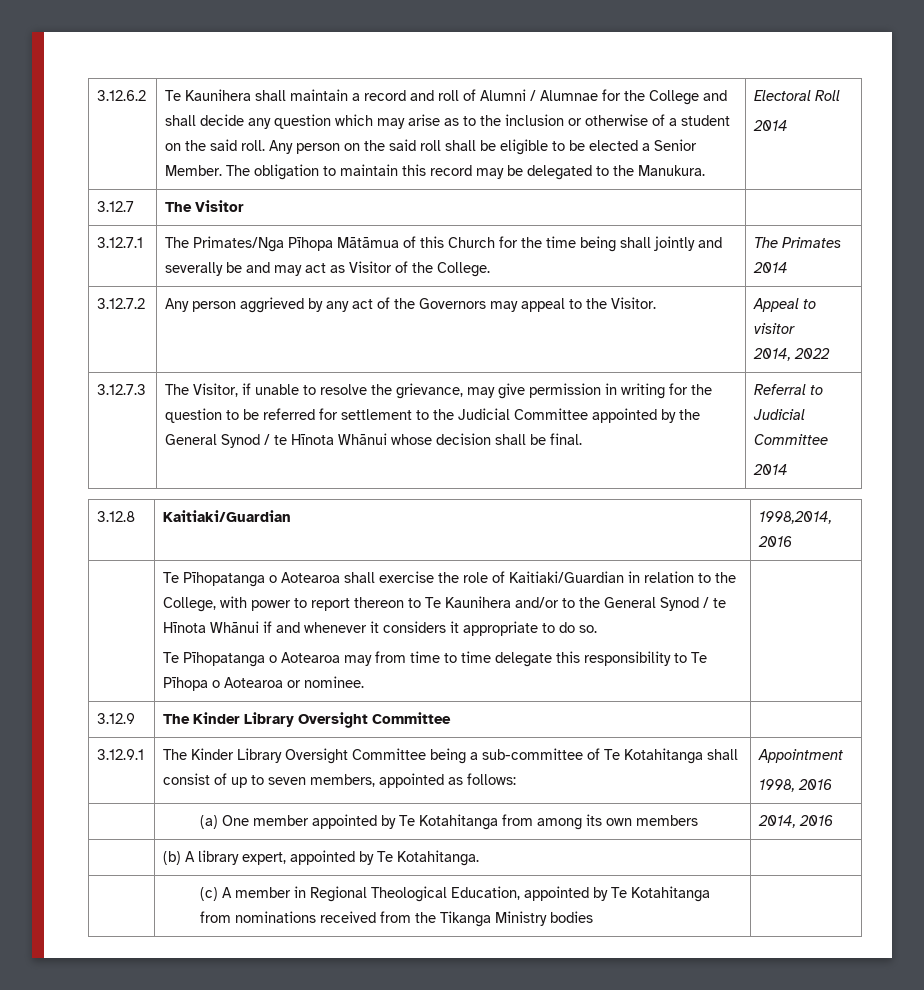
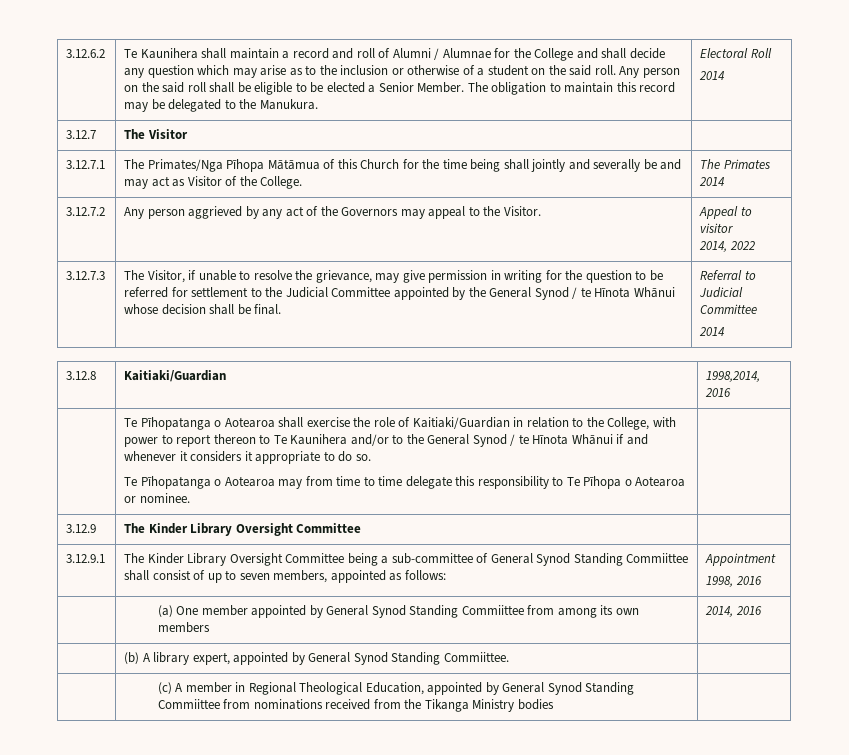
- 3.12.9.1 | The Kinder Library Oversight Committee being a sub-committee of Te Kotahitanga shall consist of up to seven members, appointed as follows: | Appointment
+ 3.12.9.1 | The Kinder Library Oversight Committee being a sub-committee of General Synod Standing Commiittee shall consist of up to seven members, appointed as follows: | Appointment
- | (a) One member appointed by Te Kotahitanga from among its own members | 2014, 2016
+ | (a) One member appointed by General Synod Standing Commiittee from among its own members | 2014, 2016
- | (b) A library expert, appointed by Te Kotahitanga. |
+ | (b) A library expert, appointed by General Synod Standing Commiittee. |
- | (c) A member in Regional Theological Education, appointed by Te Kotahitanga from nominations received from the Tikanga Ministry bodies |
+ | (c) A member in Regional Theological Education, appointed by General Synod Standing Commiittee from nominations received from the Tikanga Ministry bodies |

